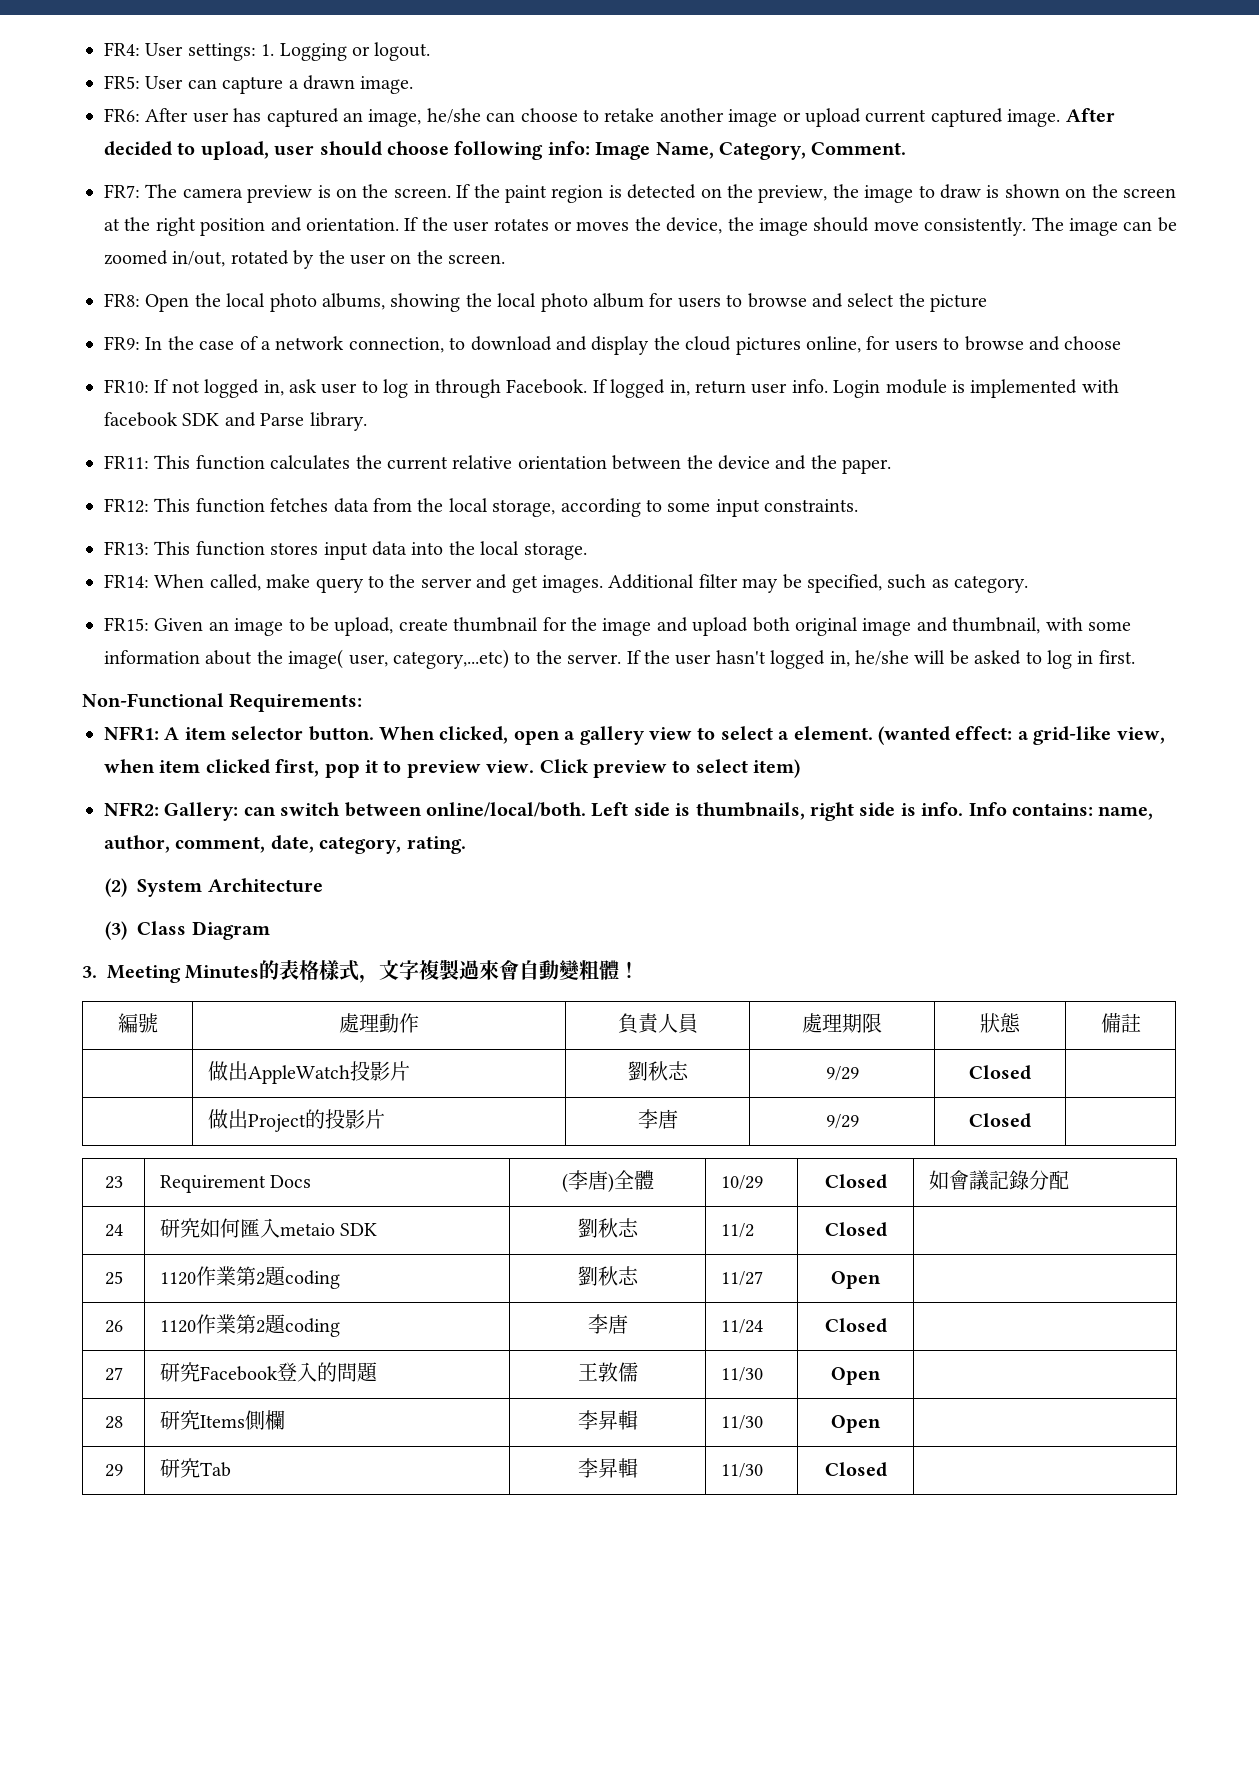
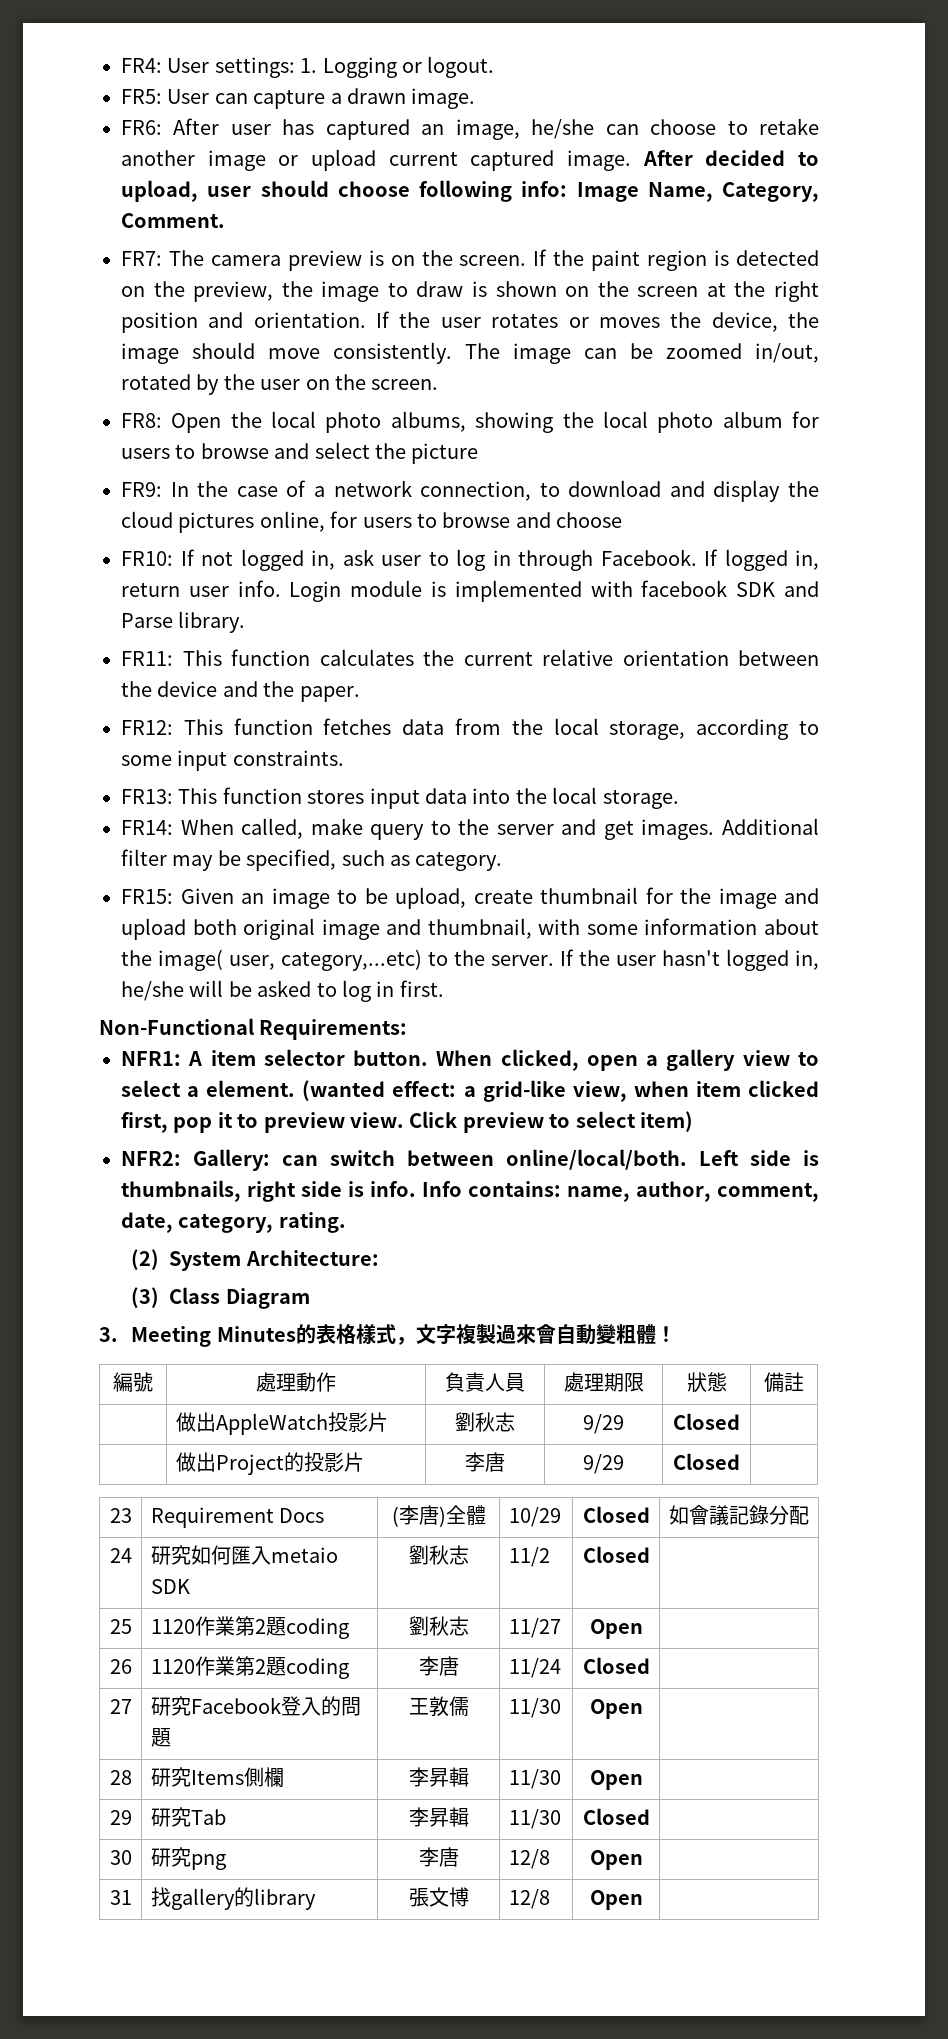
- (2) System Architecture
+ (2) System Architecture:
+ 30 | 研究png | 李唐 | 12/8 | Open |
+ 31 | 找gallery的library | 張文博 | 12/8 | Open |

